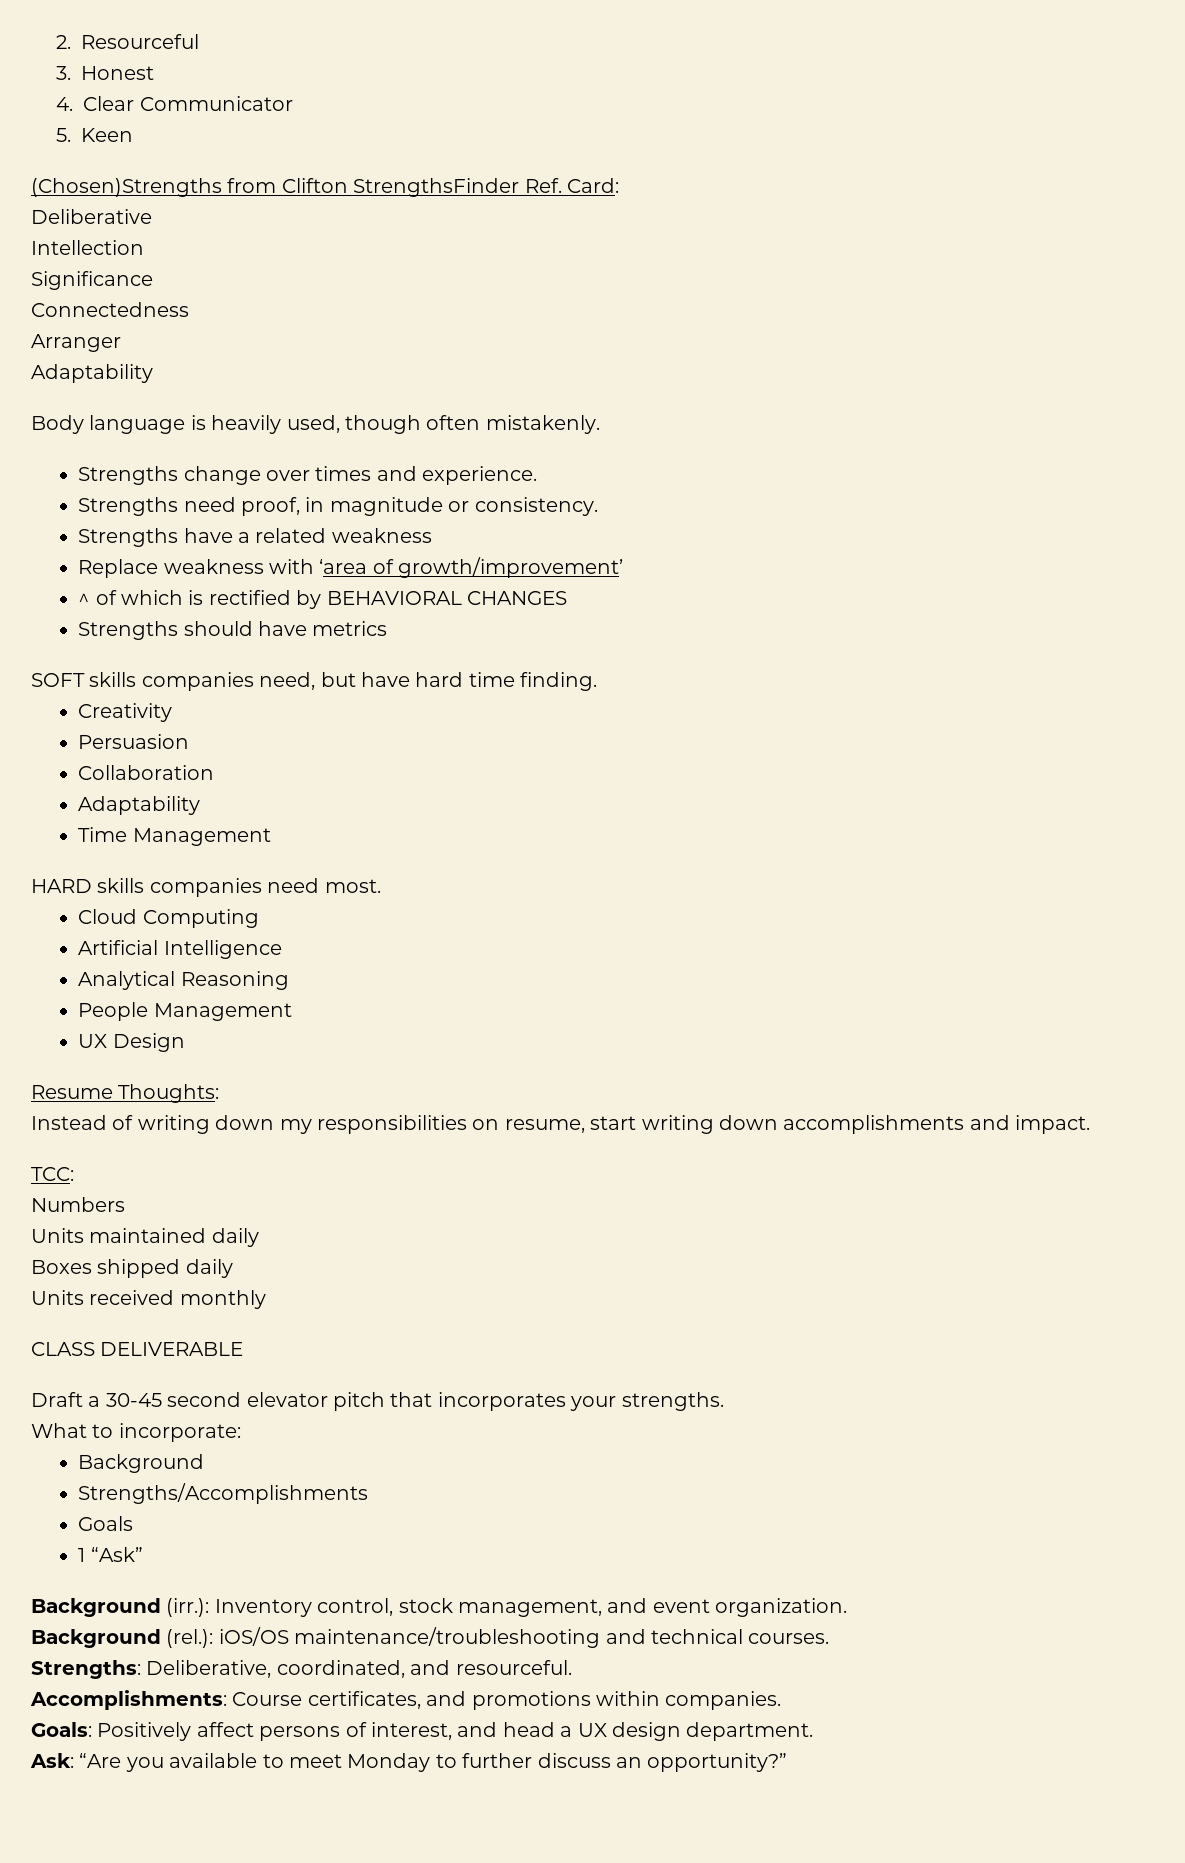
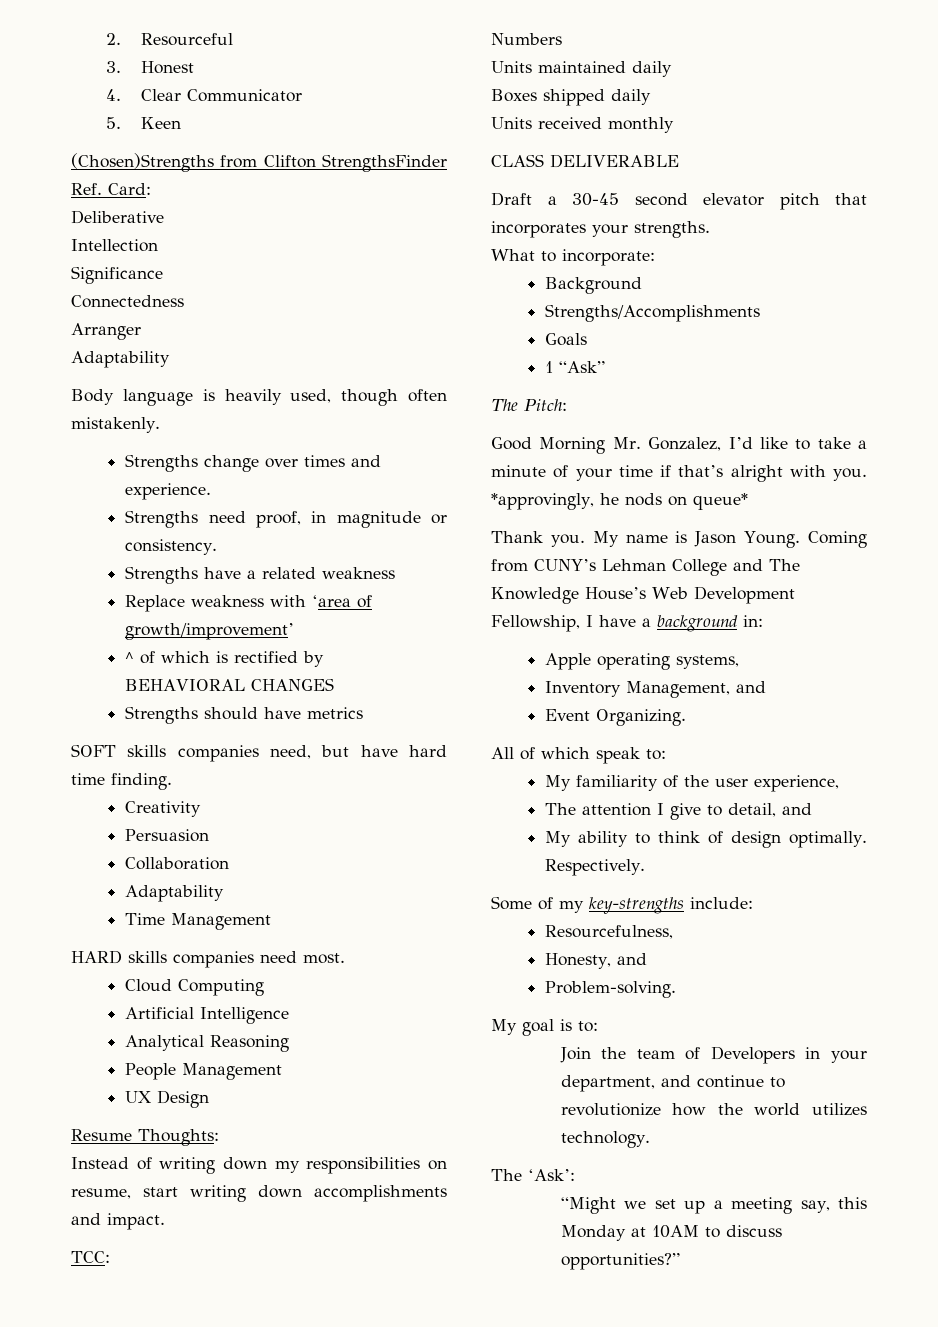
- Background (irr.): Inventory control, stock management, and event organization.
- Background (rel.): iOS/OS maintenance/troubleshooting and technical courses.
- Strengths: Deliberative, coordinated, and resourceful.
- Accomplishments: Course certificates, and promotions within companies.
- Goals: Positively affect persons of interest, and head a UX design department.
- Ask: “Are you available to meet Monday to further discuss an opportunity?”
+ The Pitch:
+ Good Morning Mr. Gonzalez, I’d like to take a minute of your time if that’s alright with you. *approvingly, he nods on queue*
+ Thank you. My name is Jason Young. Coming from CUNY’s Lehman College and The Knowledge House’s Web Development Fellowship, I have a background in:
+ Apple operating systems,
+ Inventory Management, and
+ Event Organizing.
+ All of which speak to:
+ My familiarity of the user experience,
+ The attention I give to detail, and
+ My ability to think of design optimally. Respectively.
+ Some of my key-strengths include:
+ Resourcefulness,
+ Honesty, and
+ Problem-solving.
+ My goal is to:
+ Join the team of Developers in your department, and continue to revolutionize how the world utilizes technology.
+ The ‘Ask’:
+ “Might we set up a meeting say, this Monday at 10AM to discuss opportunities?”

